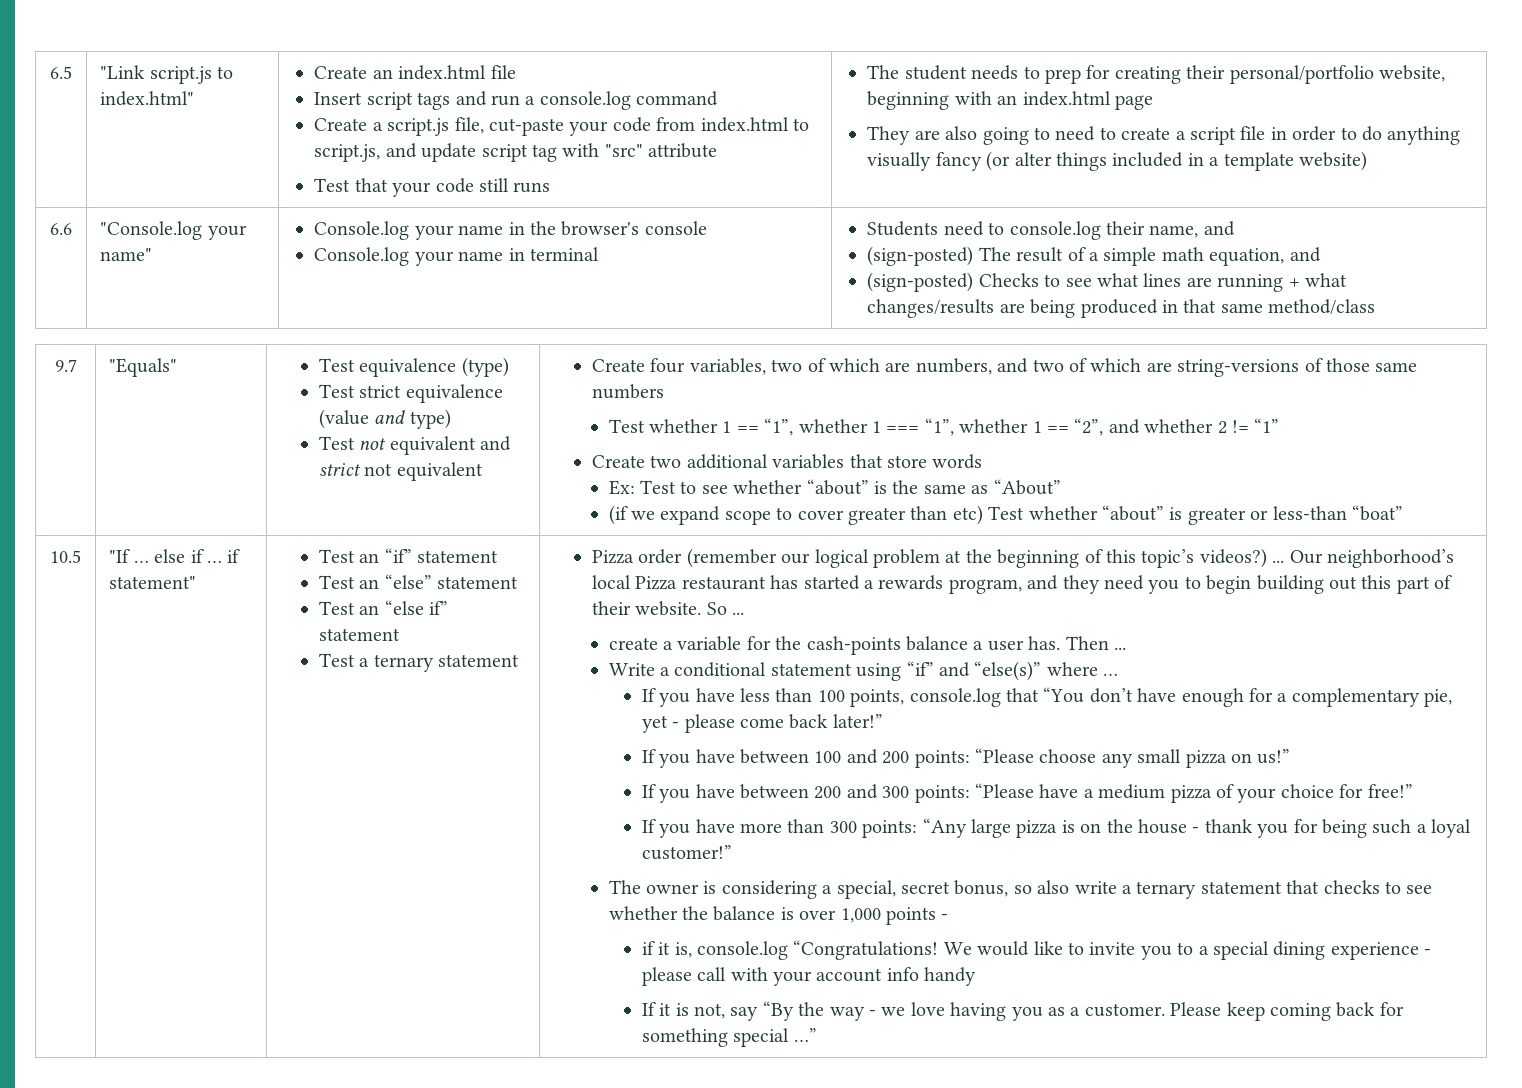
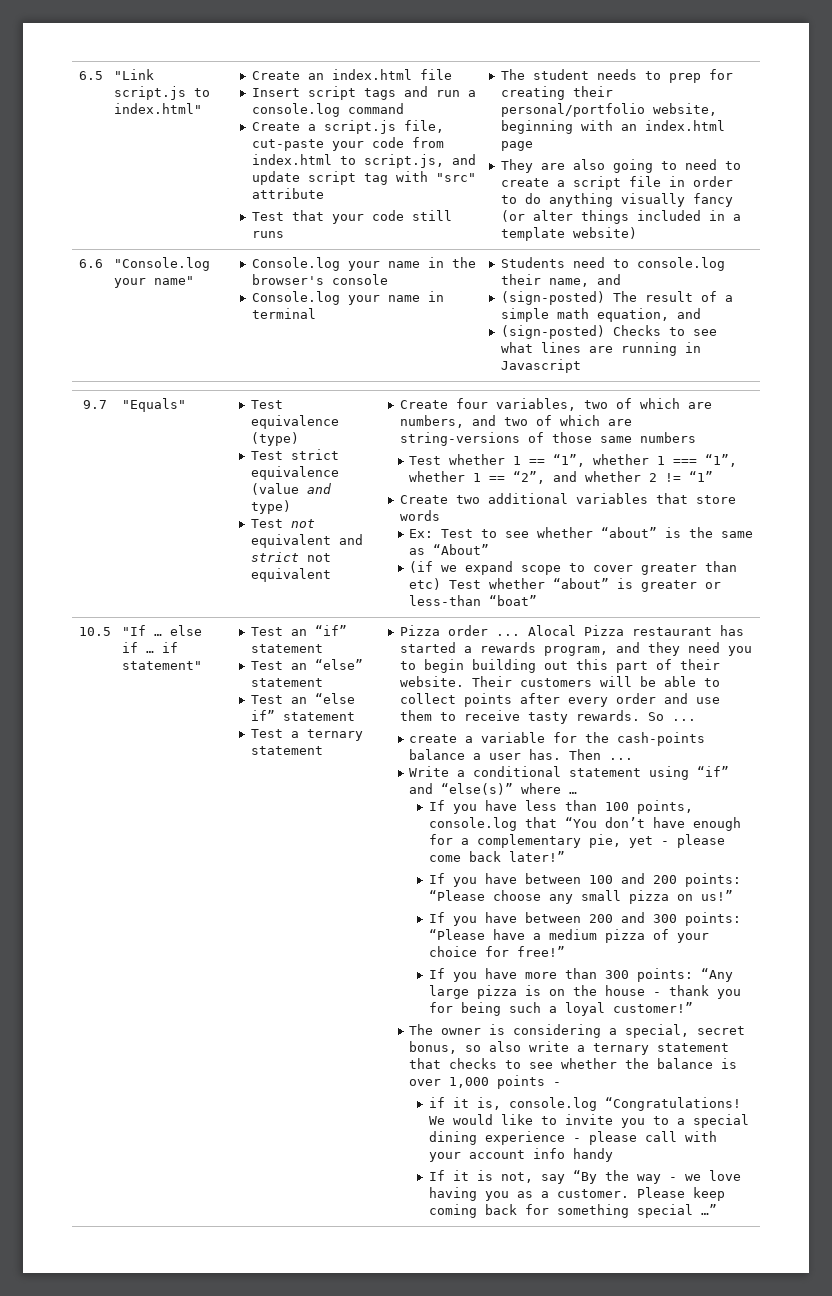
- (sign-posted) Checks to see what lines are running + what changes/results are being produced in that same method/class
+ (sign-posted) Checks to see what lines are running in Javascript
- Pizza order (remember our logical problem at the beginning of this topic’s videos?) ... Our neighborhood’s local Pizza restaurant has started a rewards program, and they need you to begin building out this part of their website.
+ Pizza order ... Alocal Pizza restaurant has started a rewards program, and they need you to begin building out this part of their website.
+ Their customers will be able to collect points after every order and use them to receive tasty rewards.

